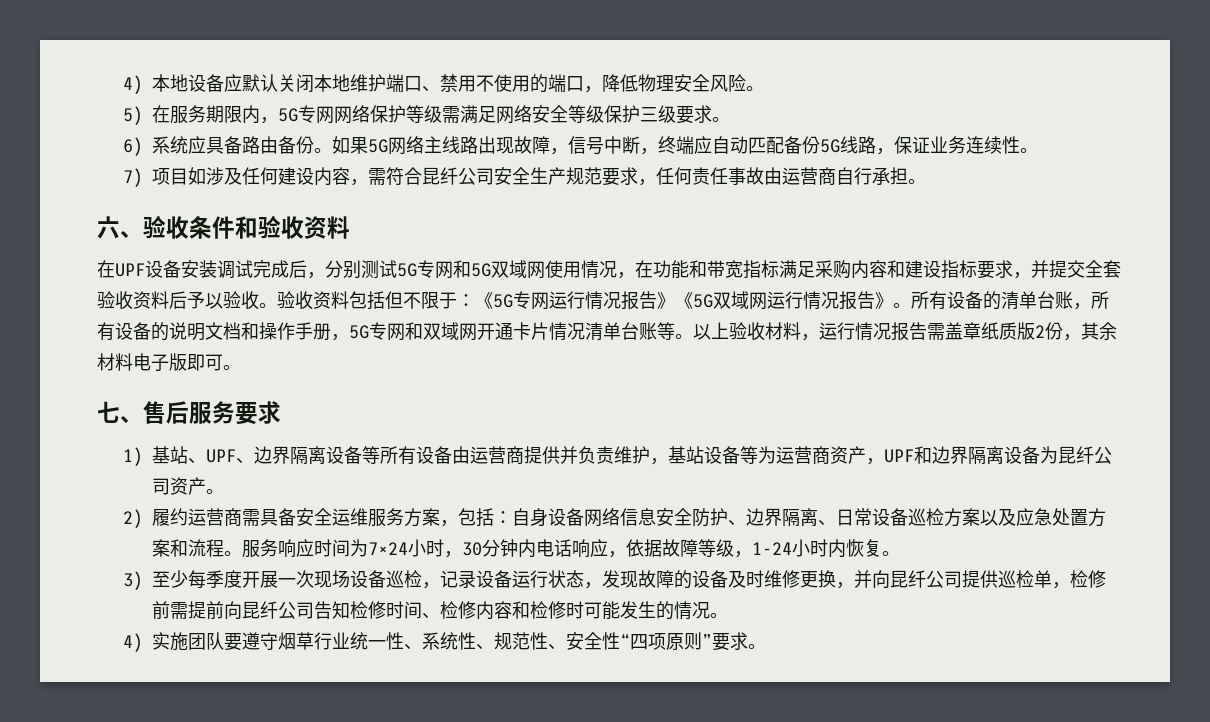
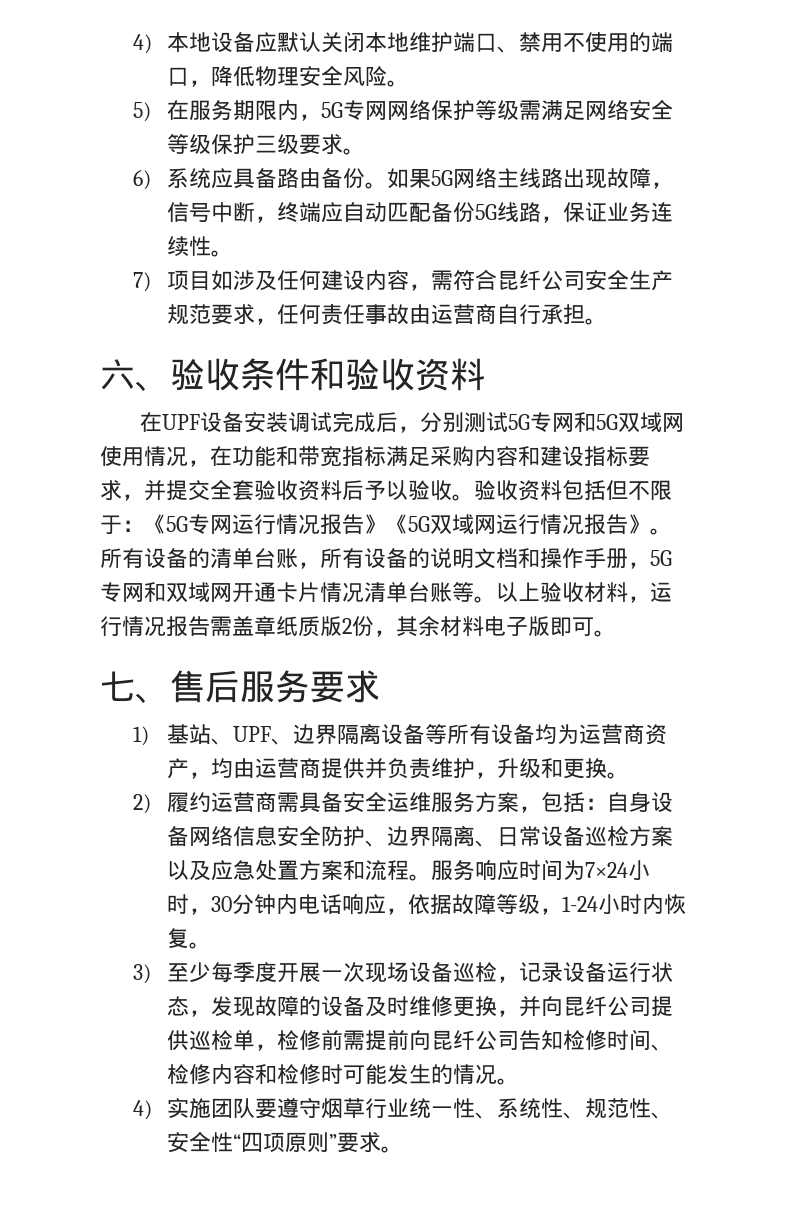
- 1)基站、UPF、边界隔离设备等所有设备由运营商提供并负责维护，基站设备等为运营商资产，UPF和边界隔离设备为昆纤公司资产。
+ 1)基站、UPF、边界隔离设备等所有设备均为运营商资产，均由运营商提供并负责维护，升级和更换。

